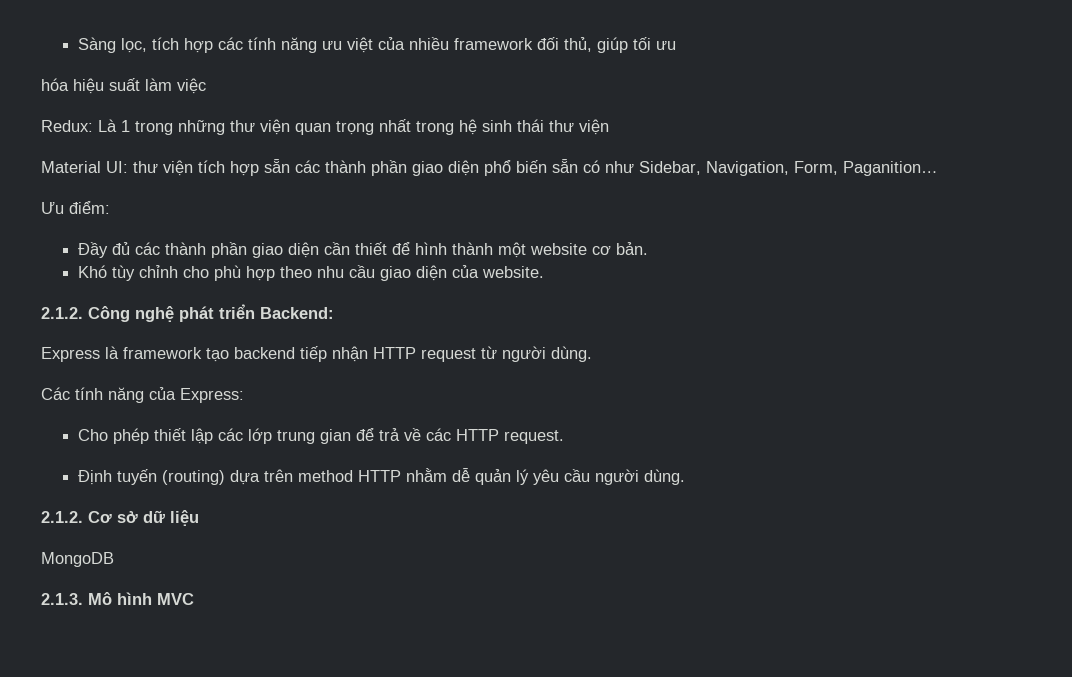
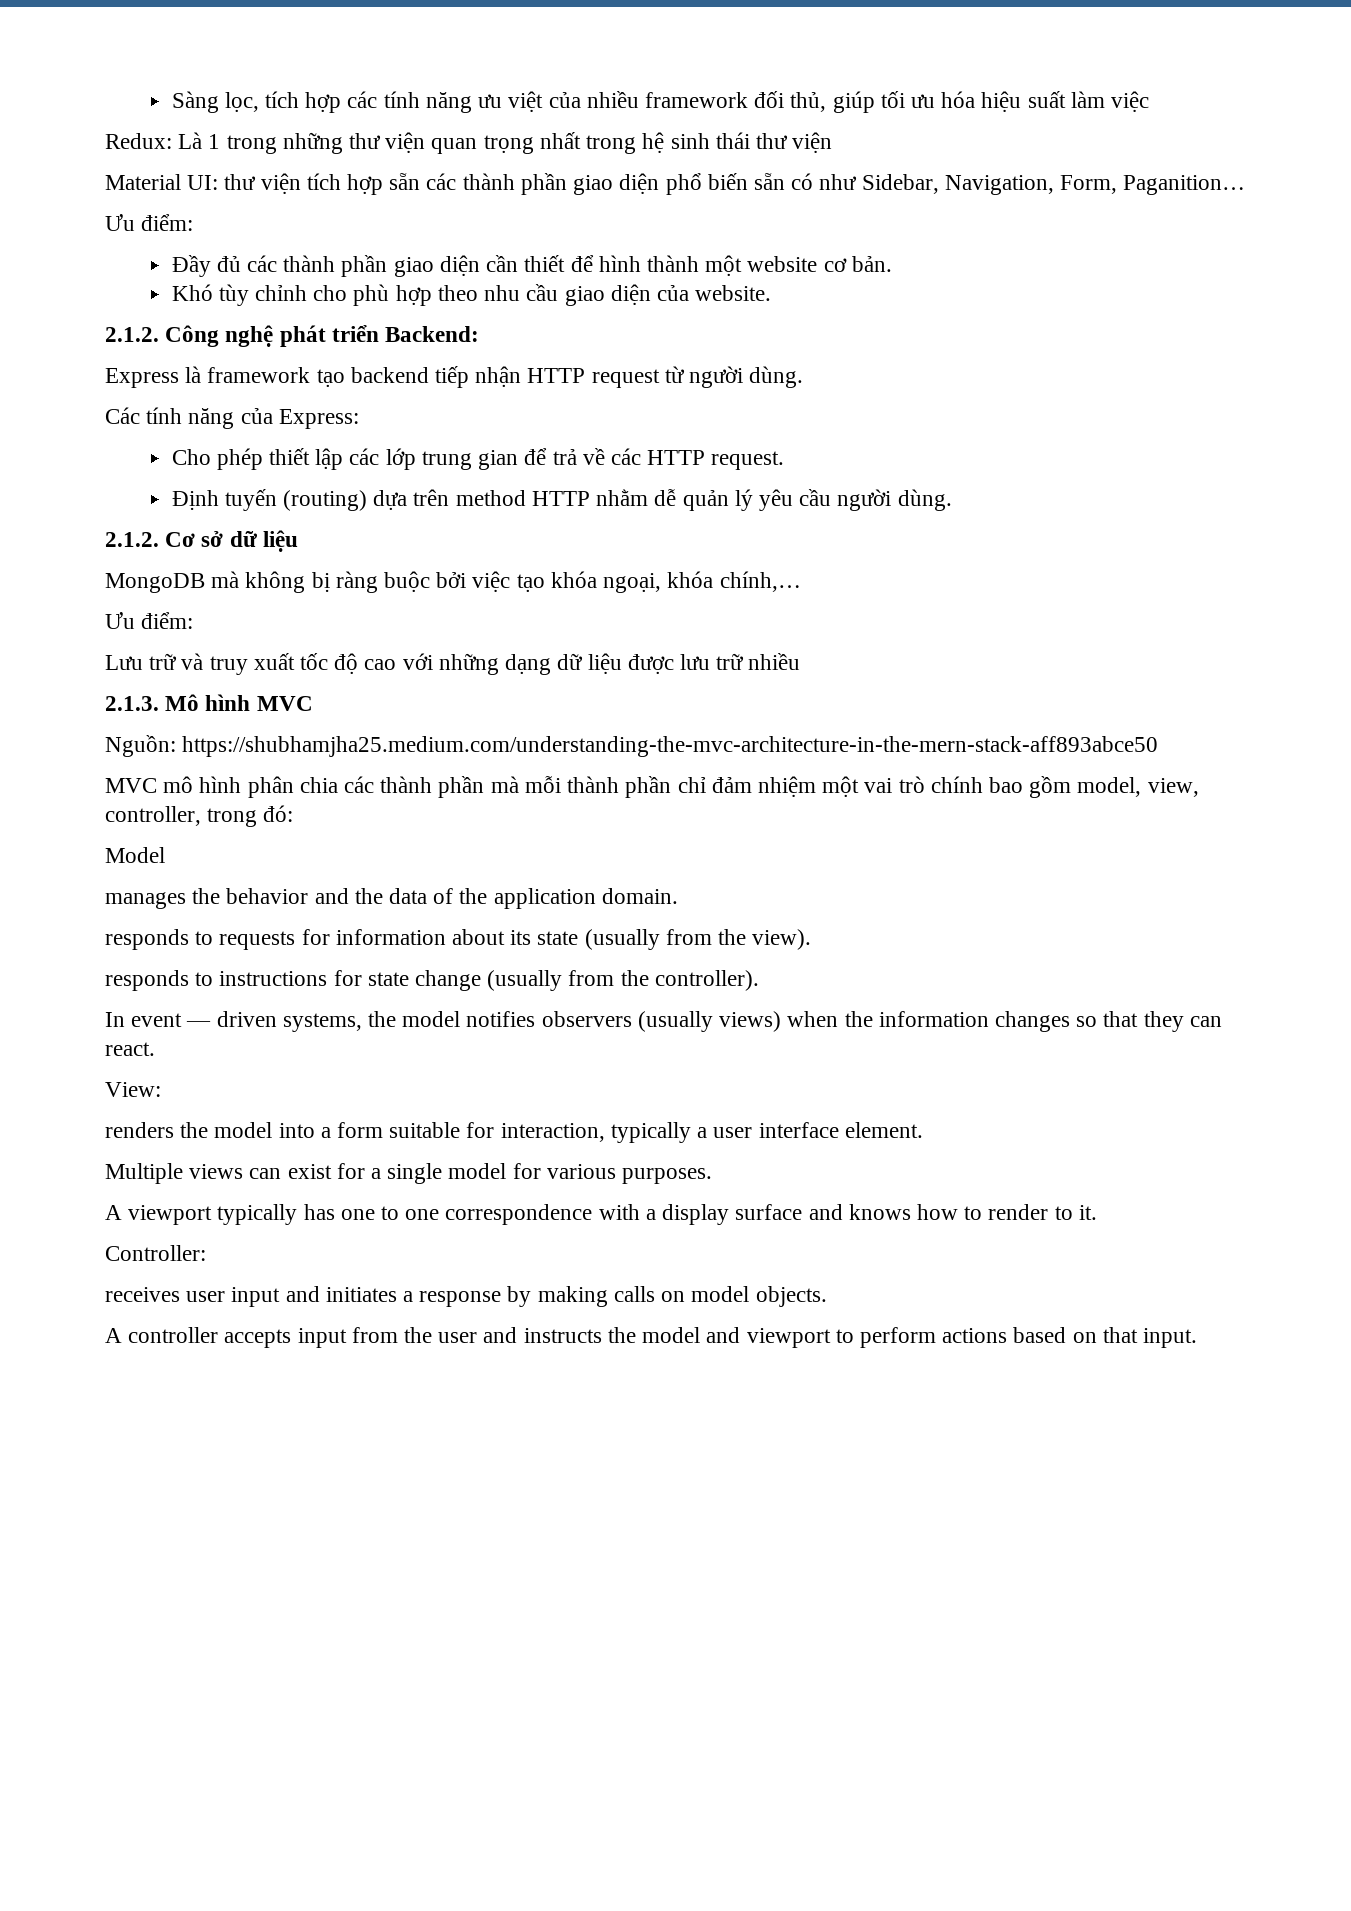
- Sàng lọc, tích hợp các tính năng ưu việt của nhiều framework đối thủ, giúp tối ưu
- hóa hiệu suất làm việc
+ Sàng lọc, tích hợp các tính năng ưu việt của nhiều framework đối thủ, giúp tối ưu hóa hiệu suất làm việc
- MongoDB
+ MongoDB mà không bị ràng buộc bởi việc tạo khóa ngoại, khóa chính,…
+ Ưu điểm:
+ Lưu trữ và truy xuất tốc độ cao với những dạng dữ liệu được lưu trữ nhiều
  2.1.3. Mô hình MVC
+ Nguồn: https://shubhamjha25.medium.com/understanding-the-mvc-architecture-in-the-mern-stack-aff893abce50
+ MVC mô hình phân chia các thành phần mà mỗi thành phần chỉ đảm nhiệm một vai trò chính bao gồm model, view, controller, trong đó:
+ Model
+ manages the behavior and the data of the application domain.
+ responds to requests for information about its state (usually from the view).
+ responds to instructions for state change (usually from the controller).
+ In event — driven systems, the model notifies observers (usually views) when the information changes so that they can react.
+ View:
+ renders the model into a form suitable for interaction, typically a user interface element.
+ Multiple views can exist for a single model for various purposes.
+ A viewport typically has one to one correspondence with a display surface and knows how to render to it.
+ Controller:
+ receives user input and initiates a response by making calls on model objects.
+ A controller accepts input from the user and instructs the model and viewport to perform actions based on that input.

